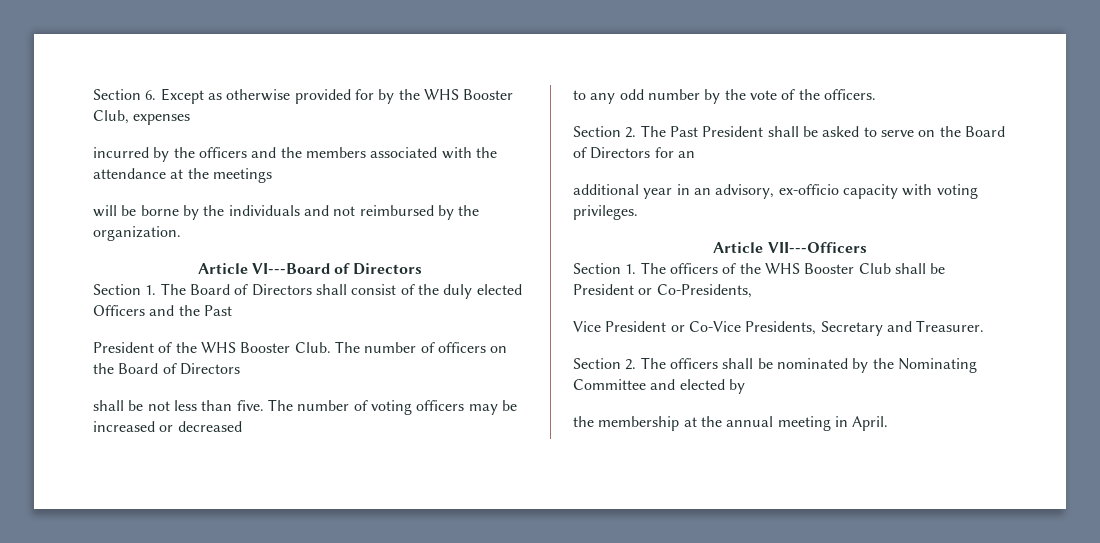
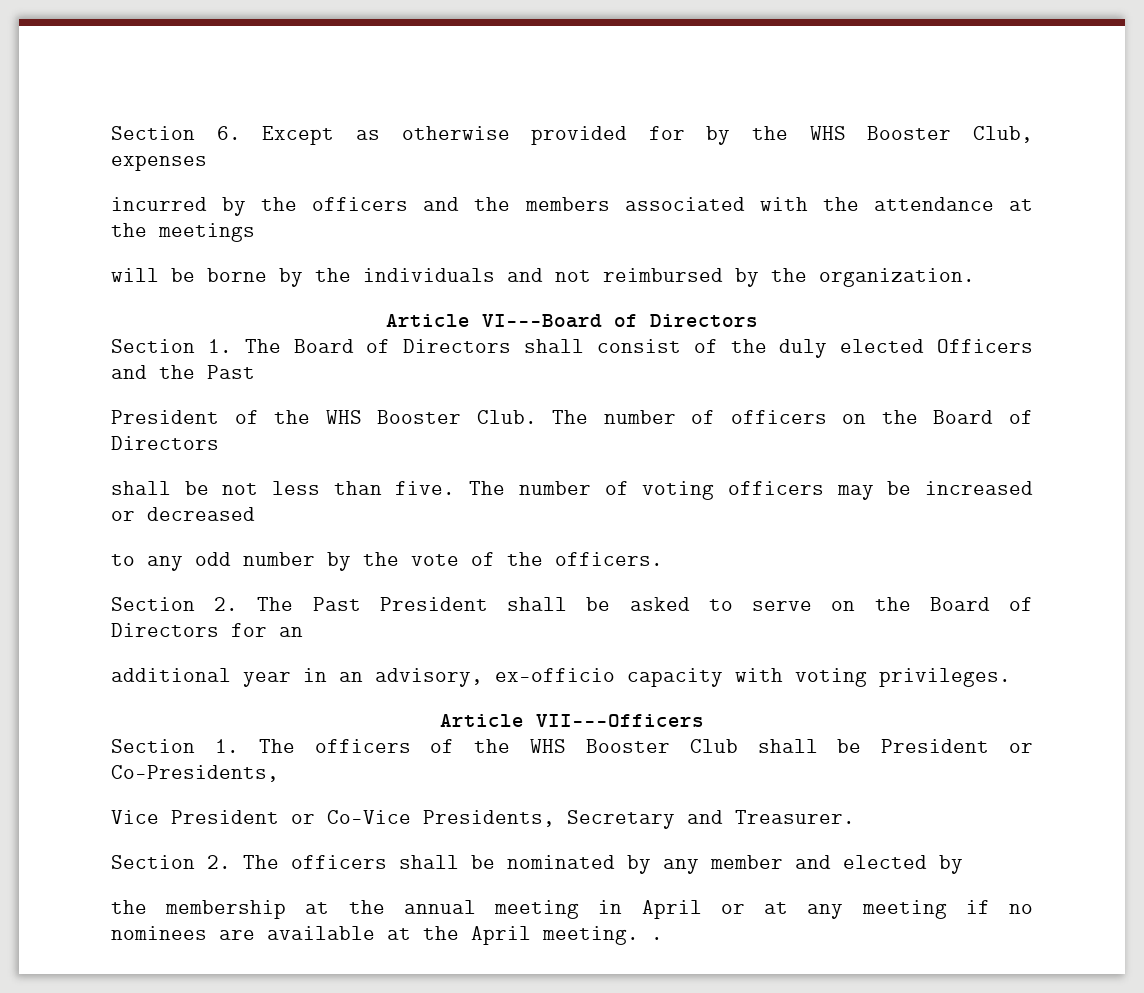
- Section 2. The officers shall be nominated by the Nominating Committee and elected by
+ Section 2. The officers shall be nominated by any member and elected by
- the membership at the annual meeting in April.
+ the membership at the annual meeting in April or at any meeting if no nominees are available at the April meeting. .

